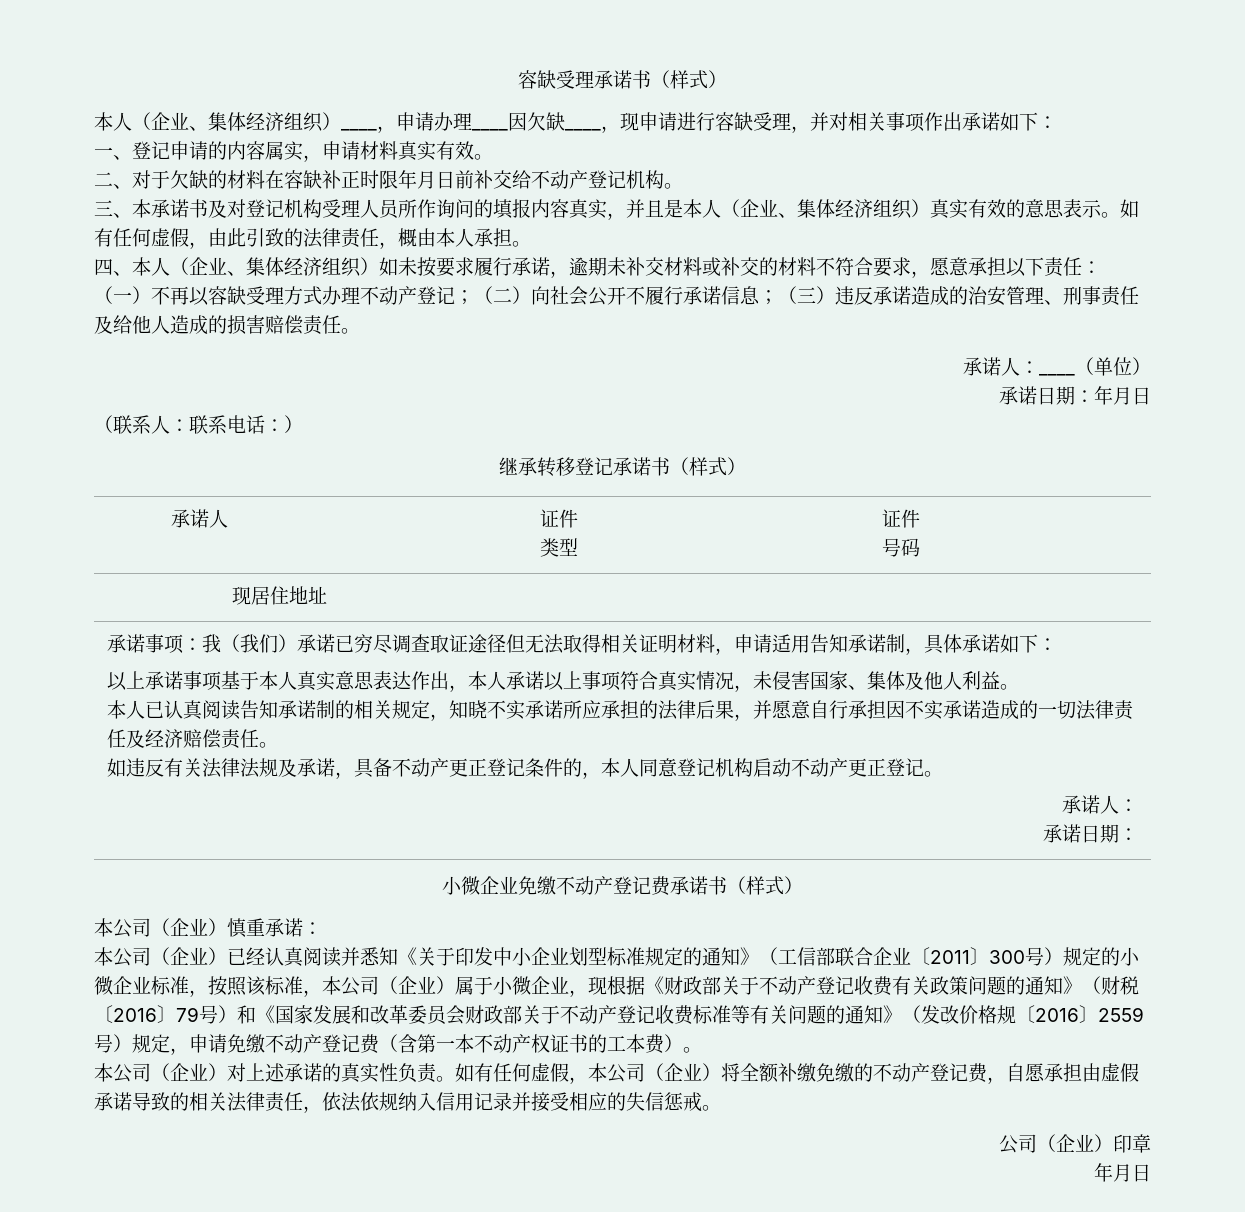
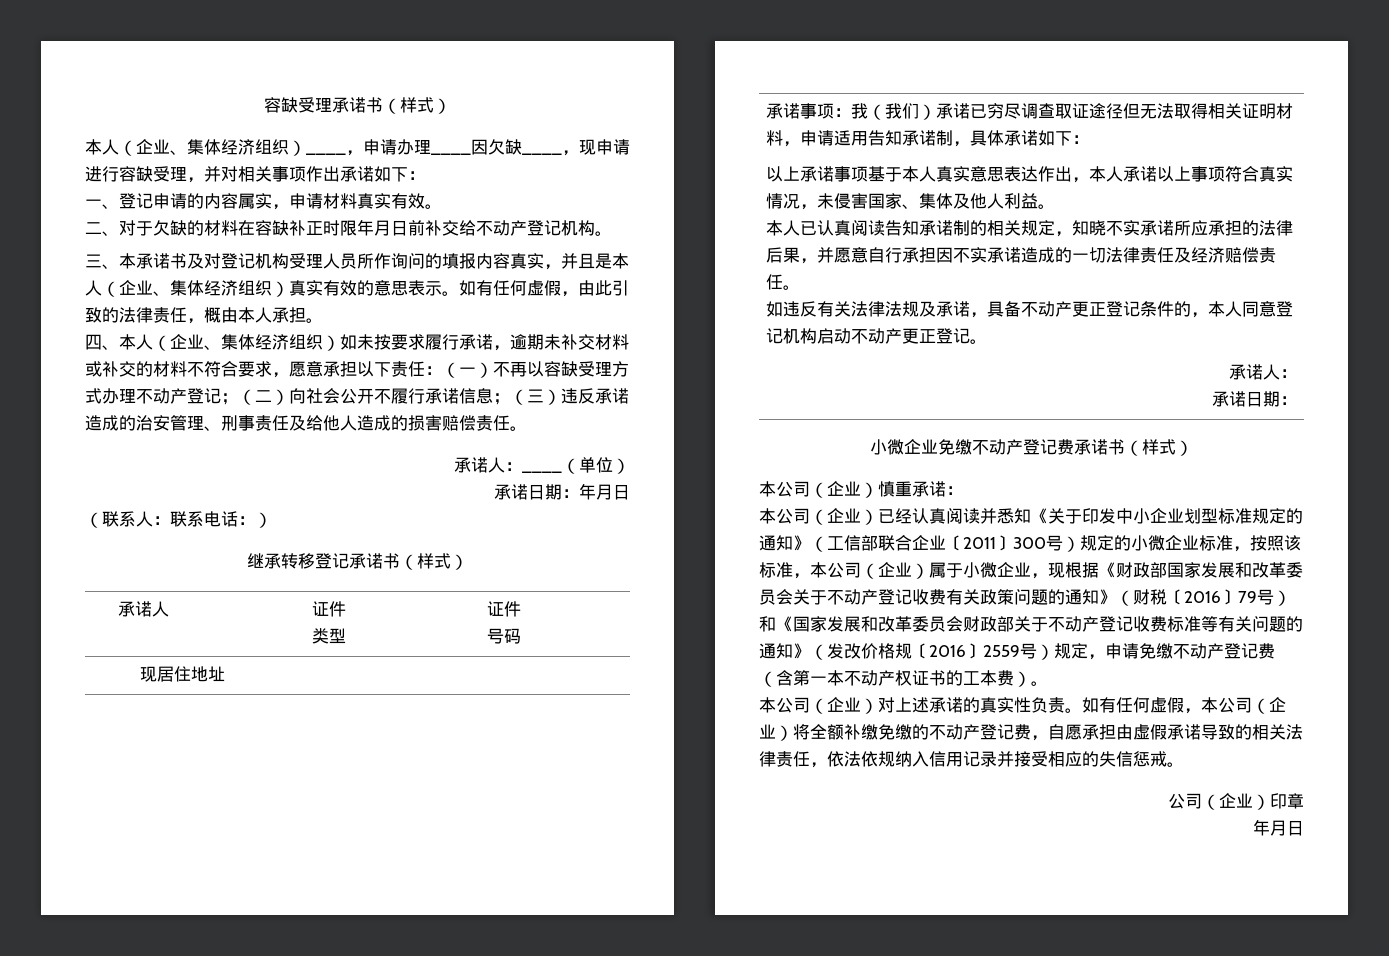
- 本公司（企业）已经认真阅读并悉知《关于印发中小企业划型标准规定的通知》（工信部联合企业〔2011〕300号）规定的小微企业标准，按照该标准，本公司（企业）属于小微企业，现根据《财政部关于不动产登记收费有关政策问题的通知》（财税〔2016〕79号）和《国家发展和改革委员会财政部关于不动产登记收费标准等有关问题的通知》（发改价格规〔2016〕2559号）规定，申请免缴不动产登记费（含第一本不动产权证书的工本费）。
+ 本公司（企业）已经认真阅读并悉知《关于印发中小企业划型标准规定的通知》（工信部联合企业〔2011〕300号）规定的小微企业标准，按照该标准，本公司（企业）属于小微企业，现根据《财政部国家发展和改革委员会关于不动产登记收费有关政策问题的通知》（财税〔2016〕79号）和《国家发展和改革委员会财政部关于不动产登记收费标准等有关问题的通知》（发改价格规〔2016〕2559号）规定，申请免缴不动产登记费（含第一本不动产权证书的工本费）。

